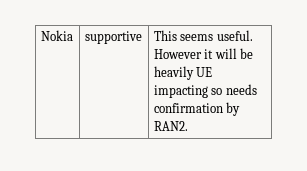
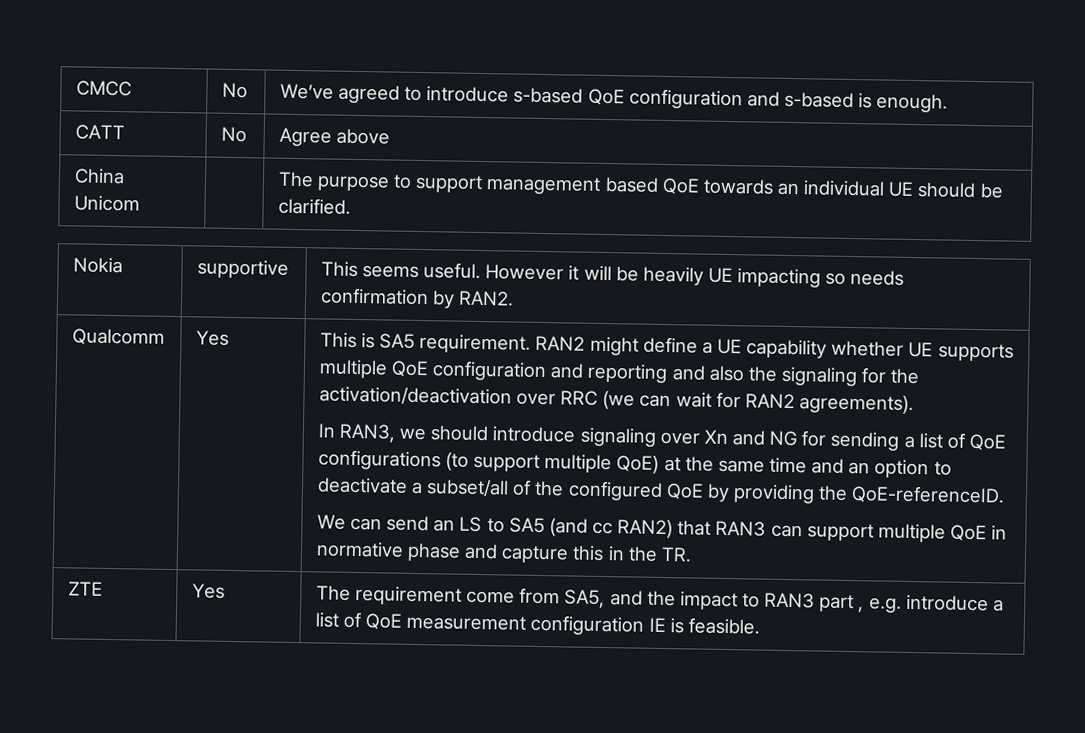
+ CMCC | No | We’ve agreed to introduce s-based QoE configuration and s-based is enough.
+ CATT | No | Agree above
+ China Unicom | | The purpose to support management based QoE towards an individual UE should be clarified.
+ Qualcomm | Yes | This is SA5 requirement. RAN2 might define a UE capability whether UE supports multiple QoE configuration and reporting and also the signaling for the activation/deactivation over RRC (we can wait for RAN2 agreements).
+ In RAN3, we should introduce signaling over Xn and NG for sending a list of QoE configurations (to support multiple QoE) at the same time and an option to deactivate a subset/all of the configured QoE by providing the QoE-referenceID.
+ We can send an LS to SA5 (and cc RAN2) that RAN3 can support multiple QoE in normative phase and capture this in the TR.
+ ZTE | Yes | The requirement come from SA5, and the impact to RAN3 part , e.g. introduce a list of QoE measurement configuration IE is feasible.

